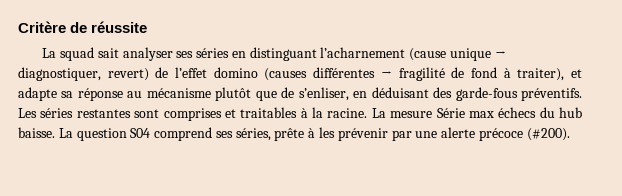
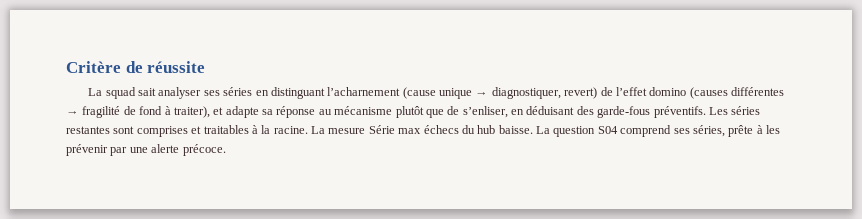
- La question S04 comprend ses séries, prête à les prévenir par une alerte précoce (#200).
+ La question S04 comprend ses séries, prête à les prévenir par une alerte précoce.

